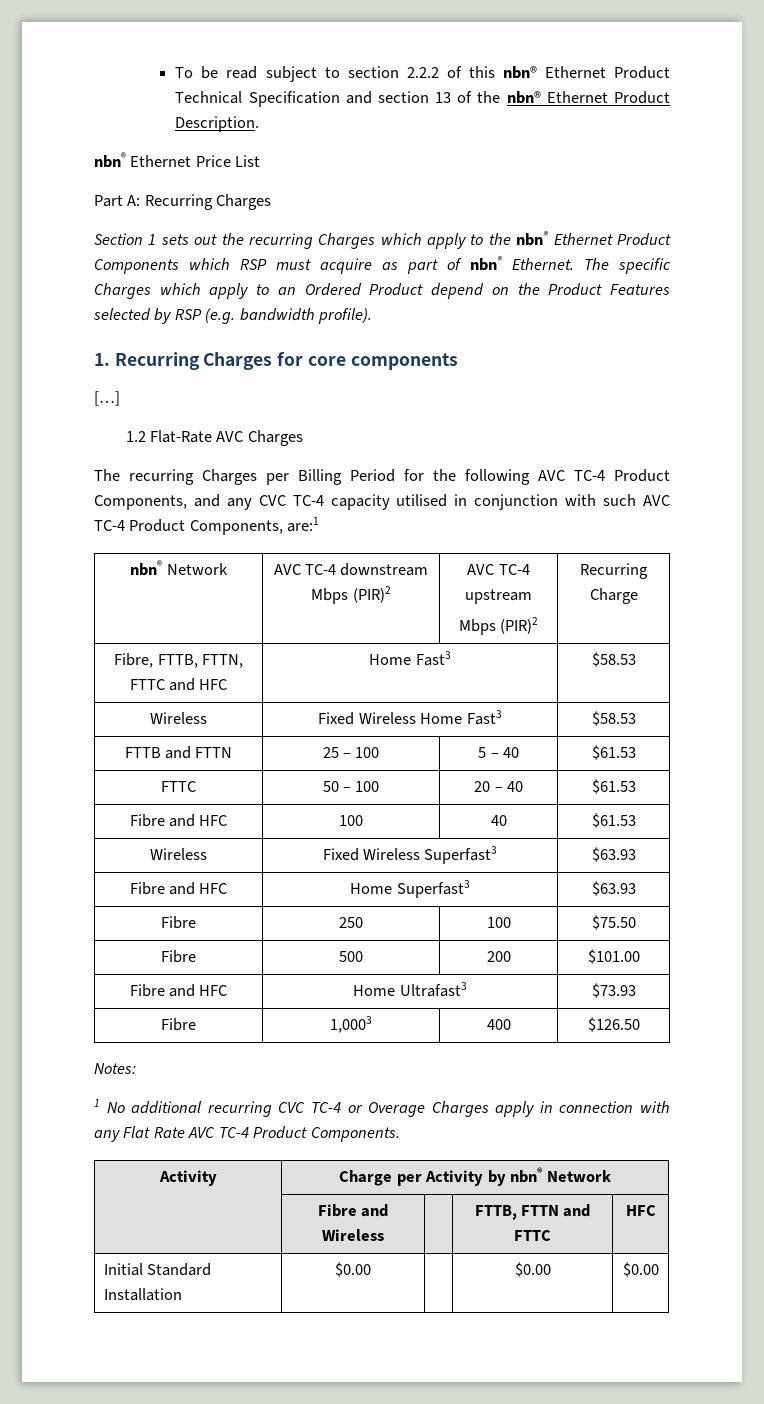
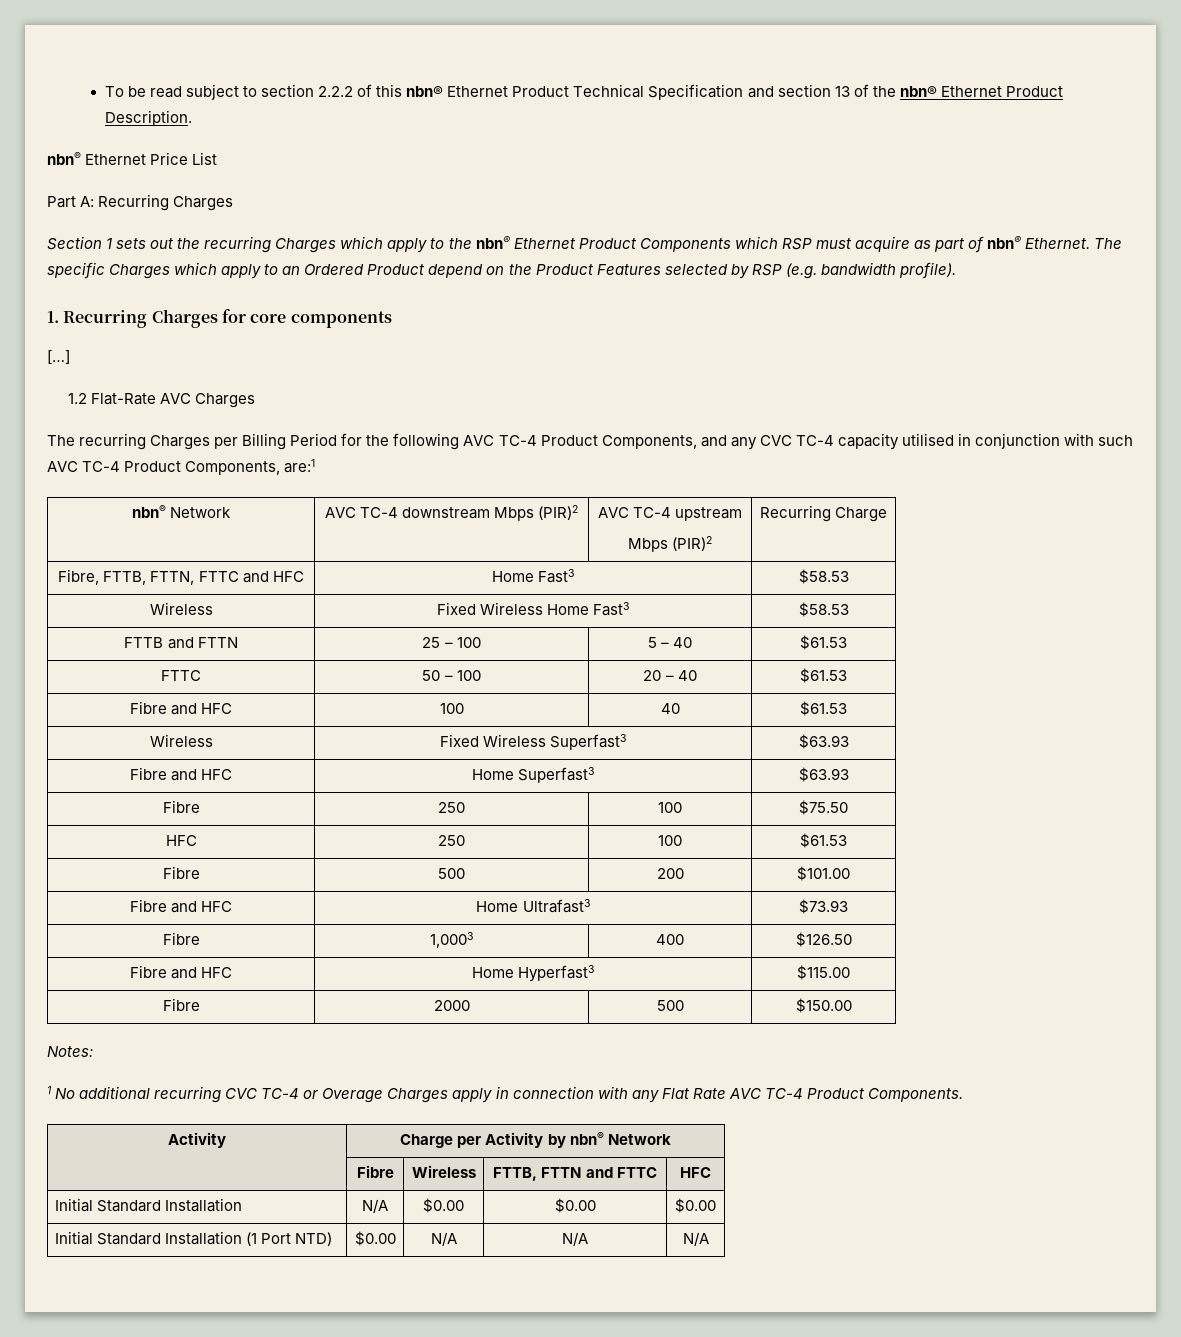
+ HFC | 250 | 100 | $61.53
+ Fibre and HFC | Home Hyperfast3 | $115.00
+ Fibre | 2000 | 500 | $150.00
- | Fibre and Wireless | | FTTB, FTTN and FTTC | HFC
+ | Fibre | Wireless | FTTB, FTTN and FTTC | HFC
- Initial Standard Installation | $0.00 | | $0.00 | $0.00
+ Initial Standard Installation | N/A | $0.00 | $0.00 | $0.00
+ Initial Standard Installation (1 Port NTD) | $0.00 | N/A | N/A | N/A

